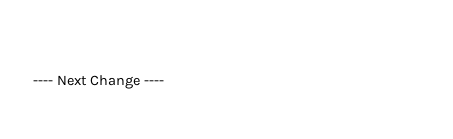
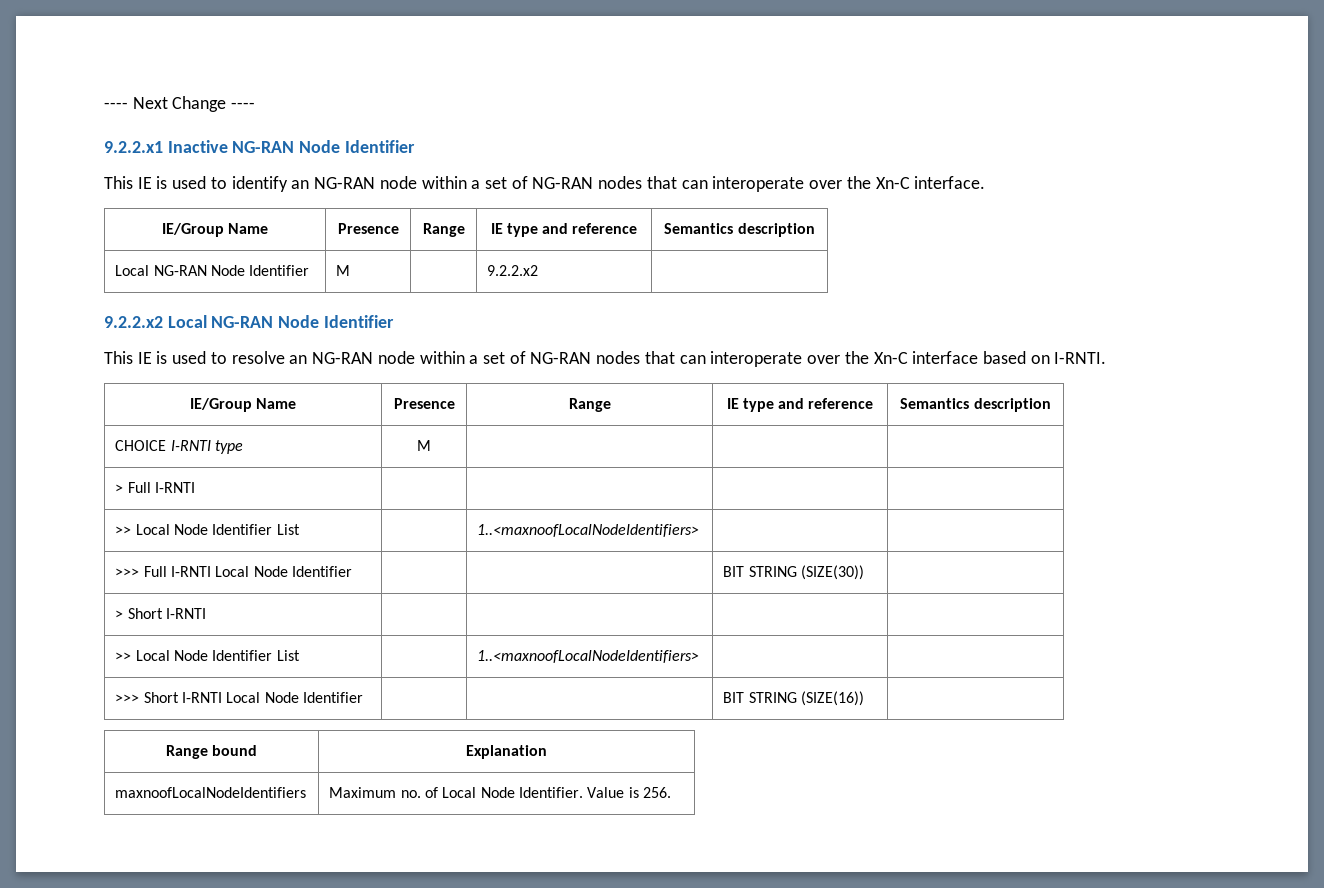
+ 9.2.2.x1 Inactive NG-RAN Node Identifier
+ This IE is used to identify an NG-RAN node within a set of NG-RAN nodes that can interoperate over the Xn-C interface.
+ IE/Group Name | Presence | Range | IE type and reference | Semantics description
+ Local NG-RAN Node Identifier | M | | 9.2.2.x2 |
+ 9.2.2.x2 Local NG-RAN Node Identifier
+ This IE is used to resolve an NG-RAN node within a set of NG-RAN nodes that can interoperate over the Xn-C interface based on I-RNTI.
+ IE/Group Name | Presence | Range | IE type and reference | Semantics description
+ CHOICE I-RNTI type | M | | |
+ > Full I-RNTI | | | |
+ >> Local Node Identifier List | | 1..<maxnoofLocalNodeIdentifiers> | |
+ >>> Full I-RNTI Local Node Identifier | | | BIT STRING (SIZE(30)) |
+ > Short I-RNTI | | | |
+ >> Local Node Identifier List | | 1..<maxnoofLocalNodeIdentifiers> | |
+ >>> Short I-RNTI Local Node Identifier | | | BIT STRING (SIZE(16)) |
+ Range bound | Explanation
+ maxnoofLocalNodeIdentifiers | Maximum no. of Local Node Identifier. Value is 256.

